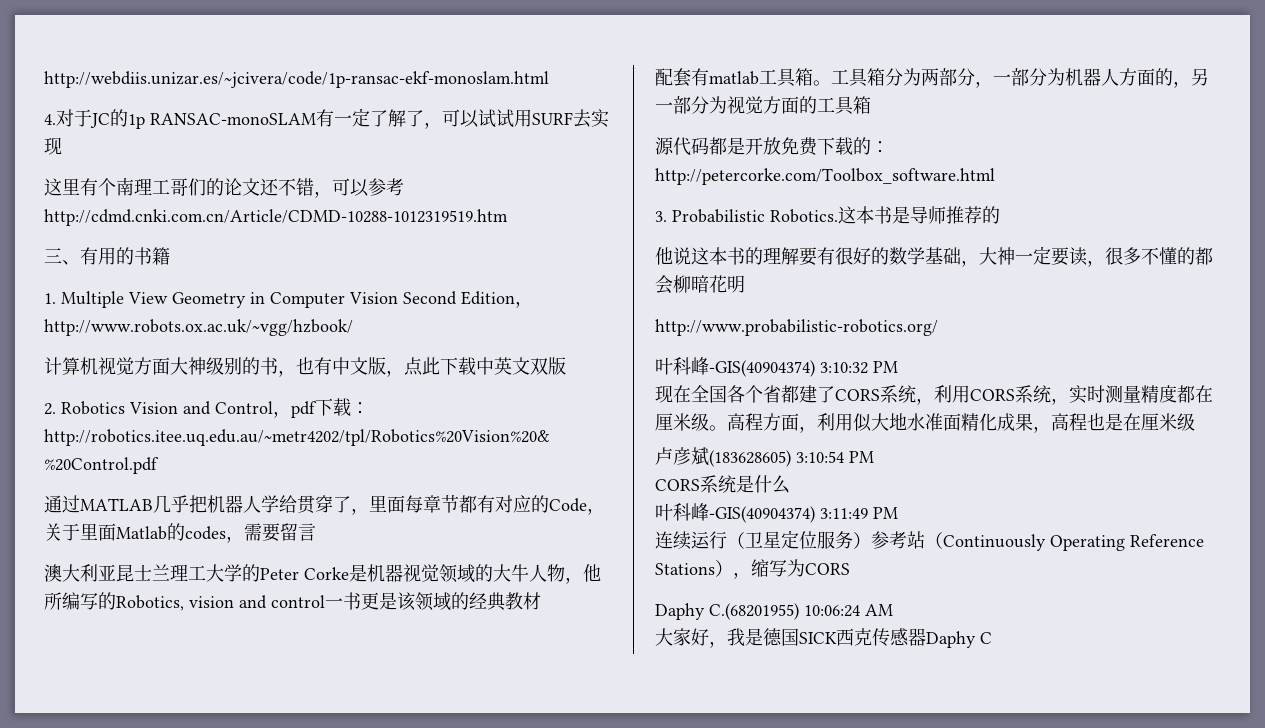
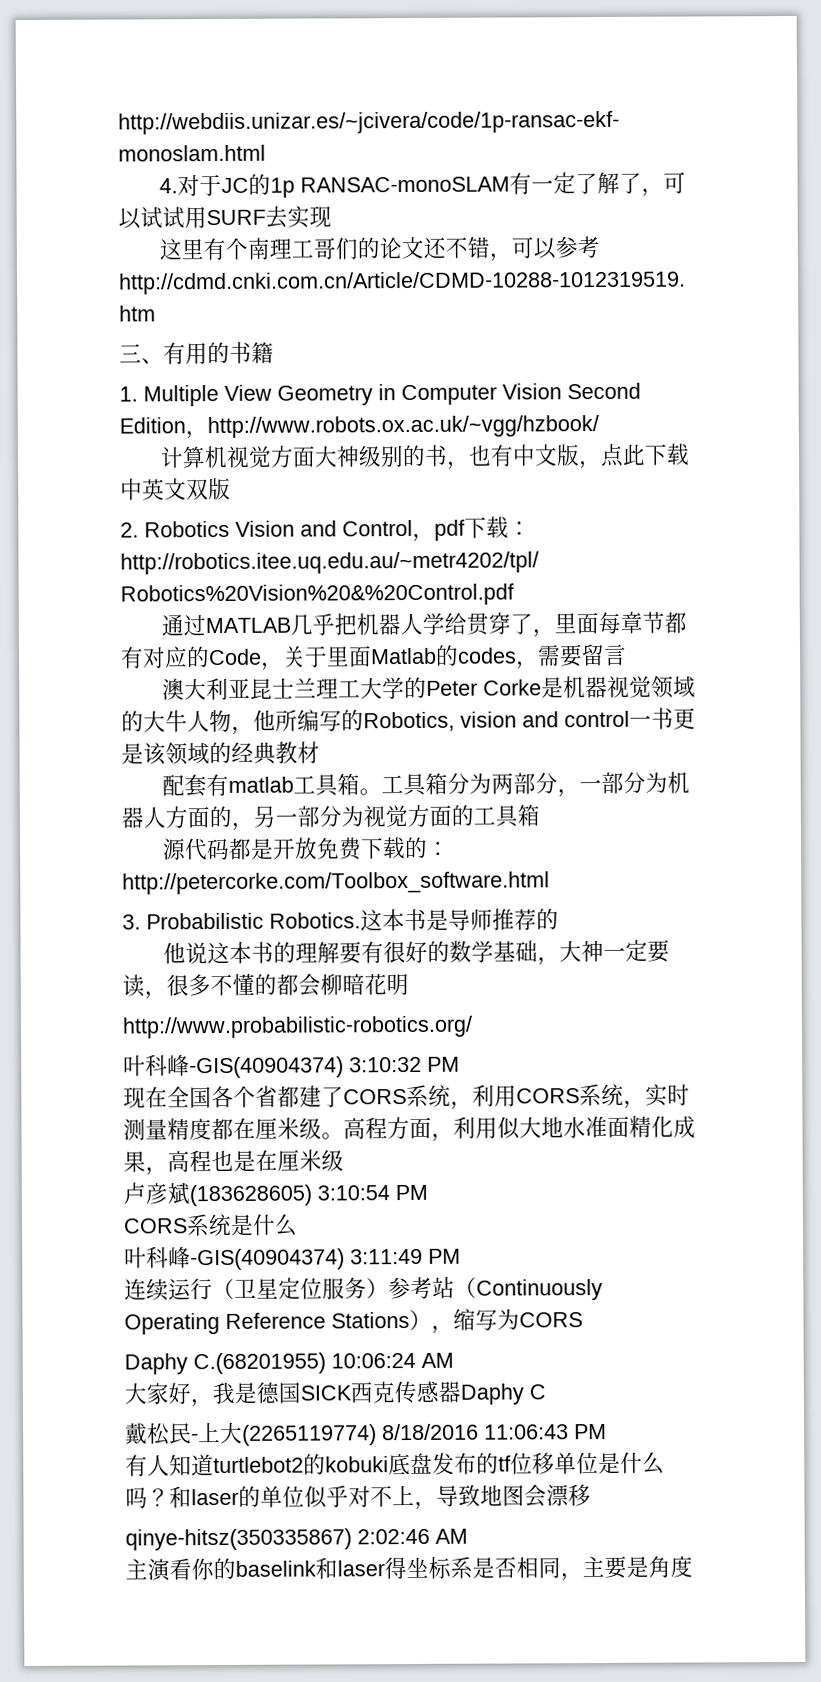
+ 戴松民-上大(2265119774) 8/18/2016 11:06:43 PM
+ 有人知道turtlebot2的kobuki底盘发布的tf位移单位是什么吗？和laser的单位似乎对不上，导致地图会漂移
+ qinye-hitsz(350335867) 2:02:46 AM
+ 主演看你的baselink和laser得坐标系是否相同，主要是角度

